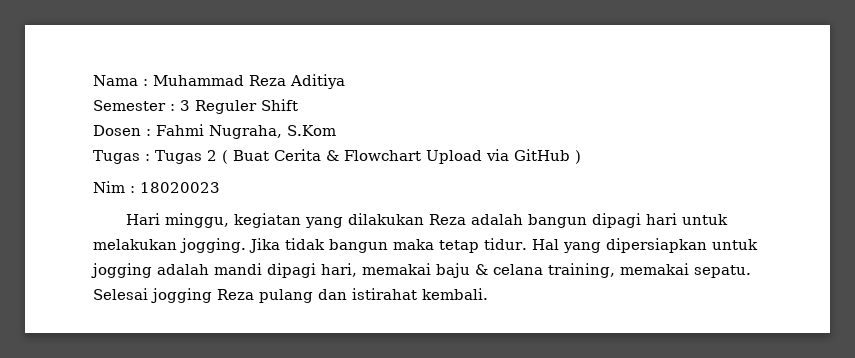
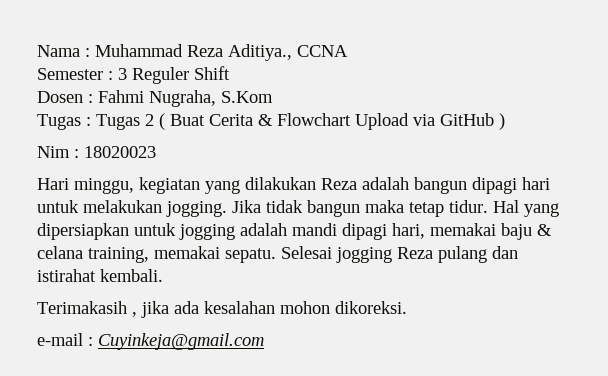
- Nama : Muhammad Reza Aditiya
+ Nama : Muhammad Reza Aditiya., CCNA
+ Terimakasih , jika ada kesalahan mohon dikoreksi.
+ e-mail : Cuyinkeja@gmail.com

